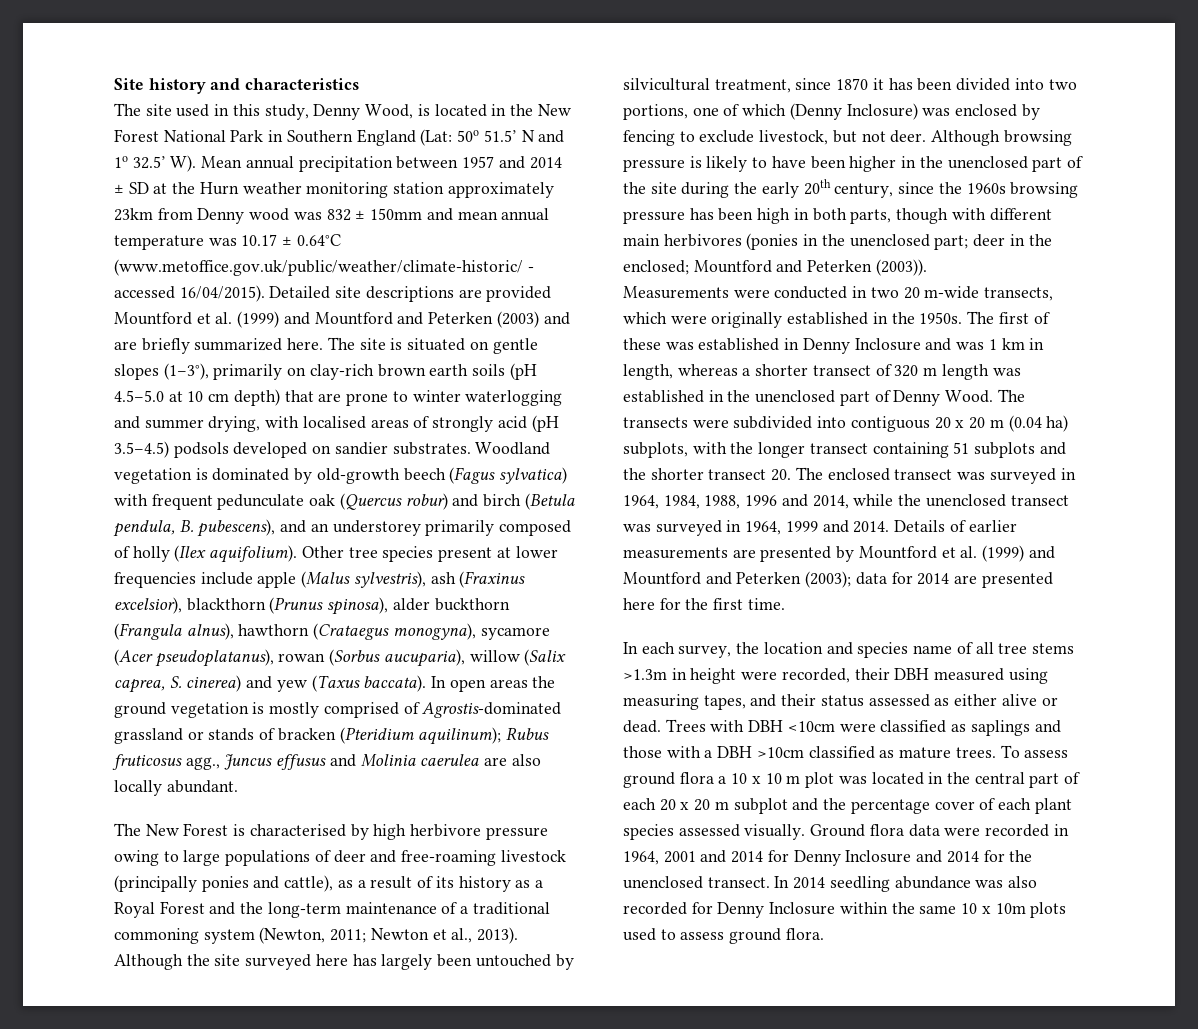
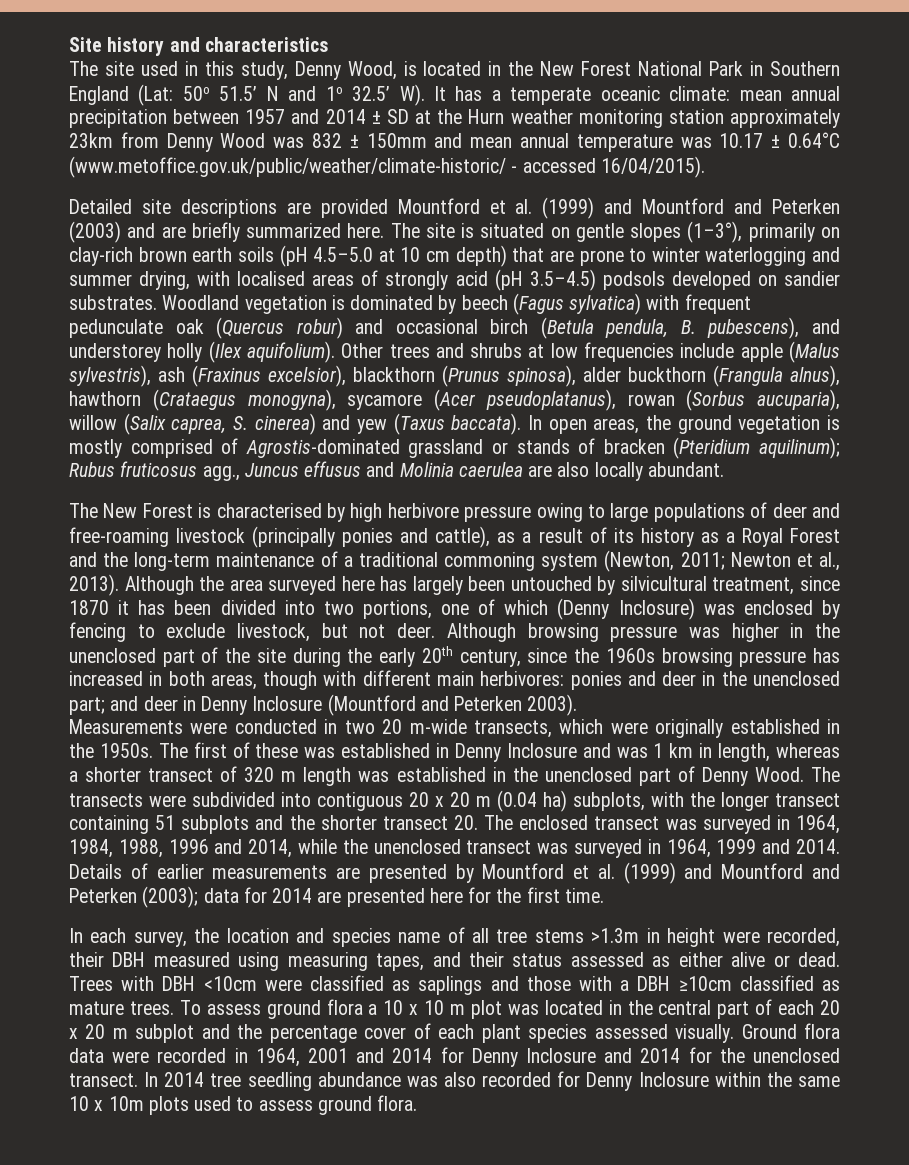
- 50o 51.5’ N and 1o 32.5’ W). Mean annual precipitation between 1957 and 2014 ± SD at the Hurn weather monitoring station approximately 23km from Denny wood was 832 ± 150mm and mean annual temperature was 10.17 ± 0.64°C (www.metoffice.gov.uk/public/weather/climate-historic/ - accessed 16/04/2015). Detailed site descriptions are provided Mountford et al. (1999) and Mountford and Peterken (2003) and are briefly summarized here.
+ 50o 51.5’ N and 1o 32.5’ W). It has a temperate oceanic climate: mean annual precipitation between 1957 and 2014 ± SD at the Hurn weather monitoring station approximately 23km from Denny Wood was 832 ± 150mm and mean annual temperature was 10.17 ± 0.64°C (www.metoffice.gov.uk/public/weather/climate-historic/ - accessed 16/04/2015).
+ Detailed site descriptions are provided Mountford et al. (1999) and Mountford and Peterken (2003) and are briefly summarized here.
- Woodland vegetation is dominated by old-growth beech (Fagus sylvatica) with frequent pedunculate oak (Quercus robur) and birch (Betula pendula, B. pubescens), and an understorey primarily composed of holly (Ilex aquifolium). Other tree species present at lower frequencies include apple (Malus sylvestris), ash (Fraxinus excelsior), blackthorn (Prunus spinosa), alder buckthorn (Frangula alnus), hawthorn (Crataegus monogyna), sycamore (Acer pseudoplatanus), rowan (Sorbus aucuparia), willow (Salix caprea, S. cinerea) and yew (Taxus baccata).
+ Woodland vegetation is dominated by beech (Fagus sylvatica) with frequent pedunculate oak (Quercus robur) and occasional birch (Betula pendula, B. pubescens), and understorey holly (Ilex aquifolium). Other trees and shrubs at low frequencies include apple (Malus sylvestris), ash (Fraxinus excelsior), blackthorn (Prunus spinosa), alder buckthorn (Frangula alnus), hawthorn (Crataegus monogyna), sycamore (Acer pseudoplatanus), rowan (Sorbus aucuparia), willow (Salix caprea, S. cinerea) and yew (Taxus baccata).
- In open areas the ground vegetation is mostly comprised of Agrostis-dominated grassland or stands of bracken (Pteridium aquilinum); Rubus fruticosus agg., Juncus effusus and Molinia caerulea are also locally abundant.
+ In open areas, the ground vegetation is mostly comprised of Agrostis-dominated grassland or stands of bracken (Pteridium aquilinum); Rubus fruticosus agg., Juncus effusus and Molinia caerulea are also locally abundant.
- Although the site surveyed here has largely been untouched by silvicultural treatment, since 1870 it has been divided into two portions, one of which (Denny Inclosure) was enclosed by fencing to exclude livestock, but not deer.
+ Although the area surveyed here has largely been untouched by silvicultural treatment, since 1870 it has been divided into two portions, one of which (Denny Inclosure) was enclosed by fencing to exclude livestock, but not deer.
- Although browsing pressure is likely to have been higher in the unenclosed part of the site during the early 20th century, since the 1960s browsing pressure has been high in both parts, though with different main herbivores (ponies in the unenclosed part; deer in the enclosed; Mountford and Peterken (2003)).
+ Although browsing pressure was higher in the unenclosed part of the site during the early 20th century, since the 1960s browsing pressure has increased in both areas, though with different main herbivores: ponies and deer in the unenclosed part; and deer in Denny Inclosure (Mountford and Peterken 2003).
- Trees with DBH <10cm were classified as saplings and those with a DBH >10cm classified as mature trees.
+ Trees with DBH <10cm were classified as saplings and those with a DBH ≥10cm classified as mature trees.
- In 2014 seedling abundance was also recorded for Denny Inclosure within the same 10 x 10m plots used to assess ground flora.
+ In 2014 tree seedling abundance was also recorded for Denny Inclosure within the same 10 x 10m plots used to assess ground flora.

